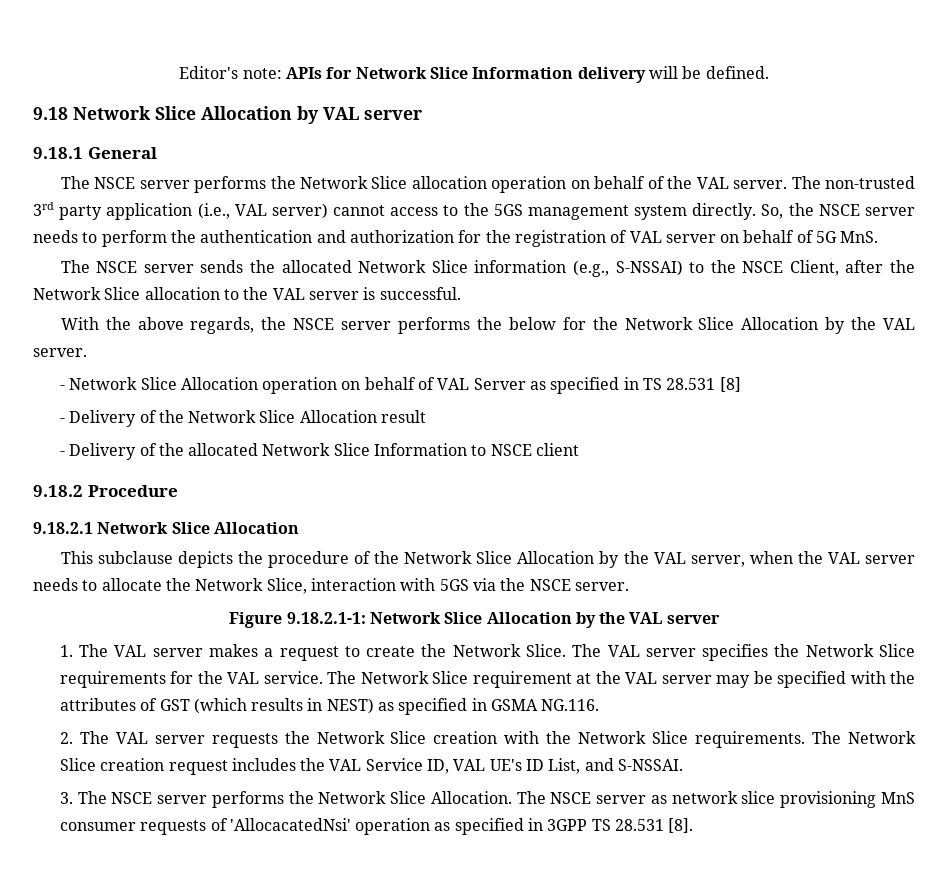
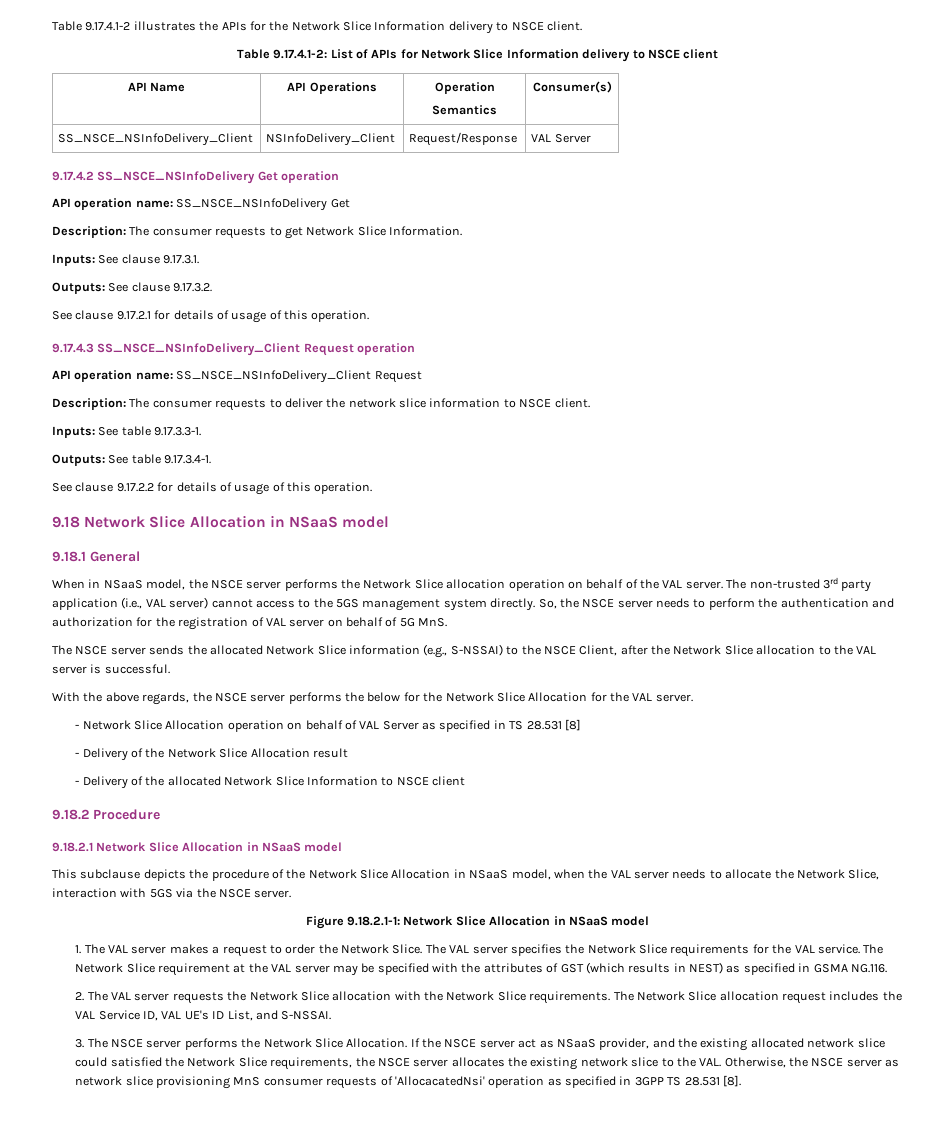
- Editor's note: APIs for Network Slice Information delivery will be defined.
+ Table 9.17.4.1-2 illustrates the APIs for the Network Slice Information delivery to NSCE client.
+ Table 9.17.4.1-2: List of APIs for Network Slice Information delivery to NSCE client
+ API Name | API Operations | Operation
+ Semantics | Consumer(s)
+ SS_NSCE_NSInfoDelivery_Client | NSInfoDelivery_Client | Request/Response | VAL Server
+ 9.17.4.2 SS_NSCE_NSInfoDelivery Get operation
+ API operation name: SS_NSCE_NSInfoDelivery Get
+ Description: The consumer requests to get Network Slice Information.
+ Inputs: See clause 9.17.3.1.
+ Outputs: See clause 9.17.3.2.
+ See clause 9.17.2.1 for details of usage of this operation.
+ 9.17.4.3 SS_NSCE_NSInfoDelivery_Client Request operation
+ API operation name: SS_NSCE_NSInfoDelivery_Client Request
+ Description: The consumer requests to deliver the network slice information to NSCE client.
+ Inputs: See table 9.17.3.3-1.
+ Outputs: See table 9.17.3.4-1.
+ See clause 9.17.2.2 for details of usage of this operation.
- 9.18 Network Slice Allocation by VAL server
+ 9.18 Network Slice Allocation in NSaaS model
- The NSCE server performs the Network Slice allocation operation on behalf of the VAL server.
+ When in NSaaS model, the NSCE server performs the Network Slice allocation operation on behalf of the VAL server.
- With the above regards, the NSCE server performs the below for the Network Slice Allocation by the VAL server.
+ With the above regards, the NSCE server performs the below for the Network Slice Allocation for the VAL server.
- 9.18.2.1 Network Slice Allocation
+ 9.18.2.1 Network Slice Allocation in NSaaS model
- This subclause depicts the procedure of the Network Slice Allocation by the VAL server, when the VAL server needs to allocate the Network Slice, interaction with 5GS via the NSCE server.
+ This subclause depicts the procedure of the Network Slice Allocation in NSaaS model, when the VAL server needs to allocate the Network Slice, interaction with 5GS via the NSCE server.
- Figure 9.18.2.1-1: Network Slice Allocation by the VAL server
+ Figure 9.18.2.1-1: Network Slice Allocation in NSaaS model
- 1. The VAL server makes a request to create the Network Slice.
+ 1. The VAL server makes a request to order the Network Slice.
- 2. The VAL server requests the Network Slice creation with the Network Slice requirements.
+ 2. The VAL server requests the Network Slice allocation with the Network Slice requirements.
- The Network Slice creation request includes the VAL Service ID, VAL UE's ID List, and S-NSSAI.
+ The Network Slice allocation request includes the VAL Service ID, VAL UE's ID List, and S-NSSAI.
- The NSCE server as network slice provisioning MnS consumer requests of 'AllocacatedNsi' operation as specified in 3GPP TS 28.531 [8].
+ If the NSCE server act as NSaaS provider, and the existing allocated network slice could satisfied the Network Slice requirements, the NSCE server allocates the existing network slice to the VAL. Otherwise, the NSCE server as network slice provisioning MnS consumer requests of 'AllocacatedNsi' operation as specified in 3GPP TS 28.531 [8].

